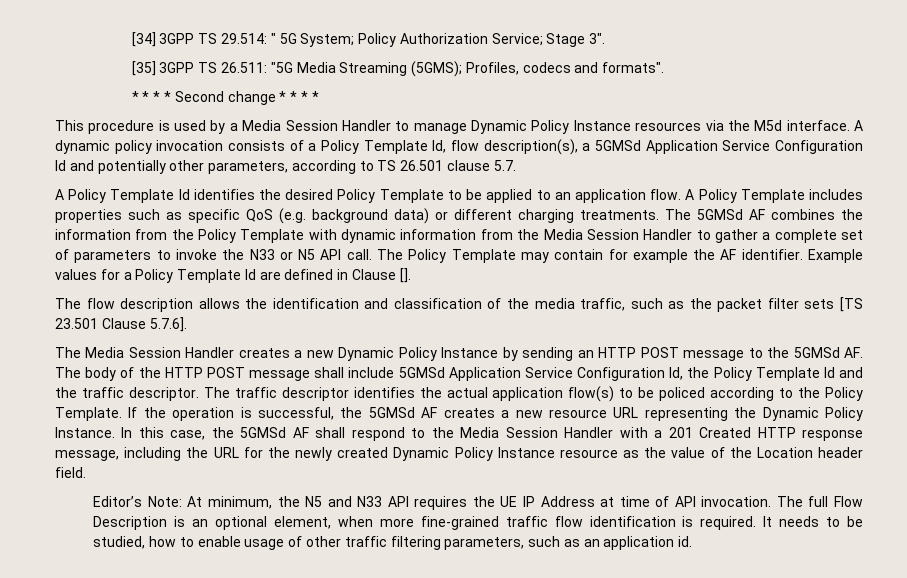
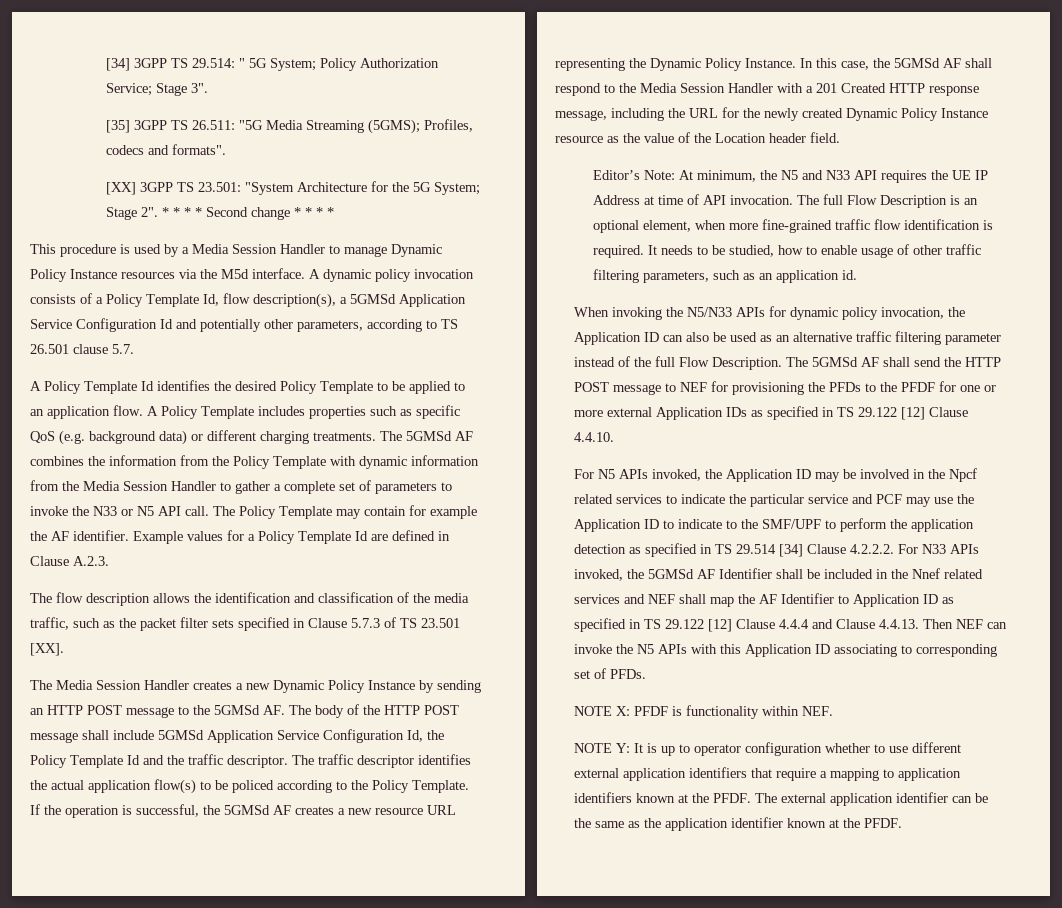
+ [XX] 3GPP TS 23.501: "System Architecture for the 5G System; Stage 2".
- Example values for a Policy Template Id are defined in Clause [].
+ Example values for a Policy Template Id are defined in Clause A.2.3.
- The flow description allows the identification and classification of the media traffic, such as the packet filter sets [TS 23.501 Clause 5.7.6].
+ The flow description allows the identification and classification of the media traffic, such as the packet filter sets specified in Clause 5.7.3 of TS 23.501 [XX].
+ When invoking the N5/N33 APIs for dynamic policy invocation, the Application ID can also be used as an alternative traffic filtering parameter instead of the full Flow Description. The 5GMSd AF shall send the HTTP POST message to NEF for provisioning the PFDs to the PFDF for one or more external Application IDs as specified in TS 29.122 [12] Clause 4.4.10.
+ For N5 APIs invoked, the Application ID may be involved in the Npcf related services to indicate the particular service and PCF may use the Application ID to indicate to the SMF/UPF to perform the application detection as specified in TS 29.514 [34] Clause 4.2.2.2. For N33 APIs invoked, the 5GMSd AF Identifier shall be included in the Nnef related services and NEF shall map the AF Identifier to Application ID as specified in TS 29.122 [12] Clause 4.4.4 and Clause 4.4.13. Then NEF can invoke the N5 APIs with this Application ID associating to corresponding set of PFDs.
+ NOTE X: PFDF is functionality within NEF.
+ NOTE Y: It is up to operator configuration whether to use different external application identifiers that require a mapping to application identifiers known at the PFDF. The external application identifier can be the same as the application identifier known at the PFDF.

